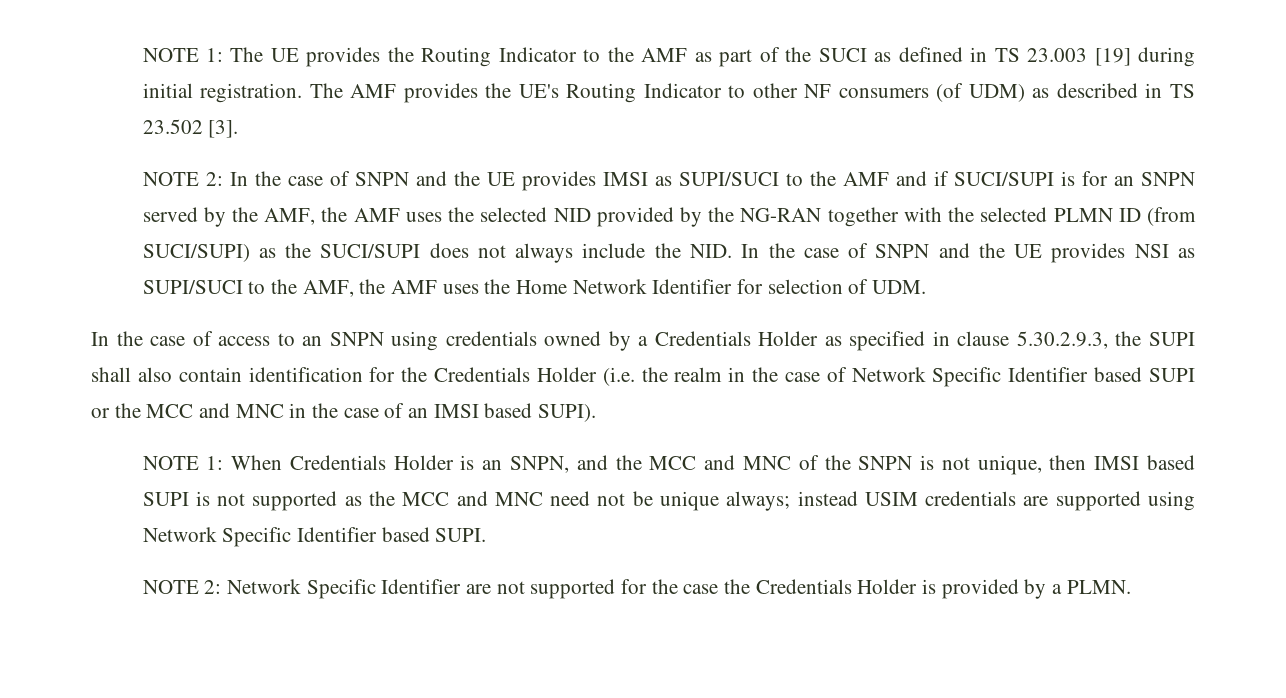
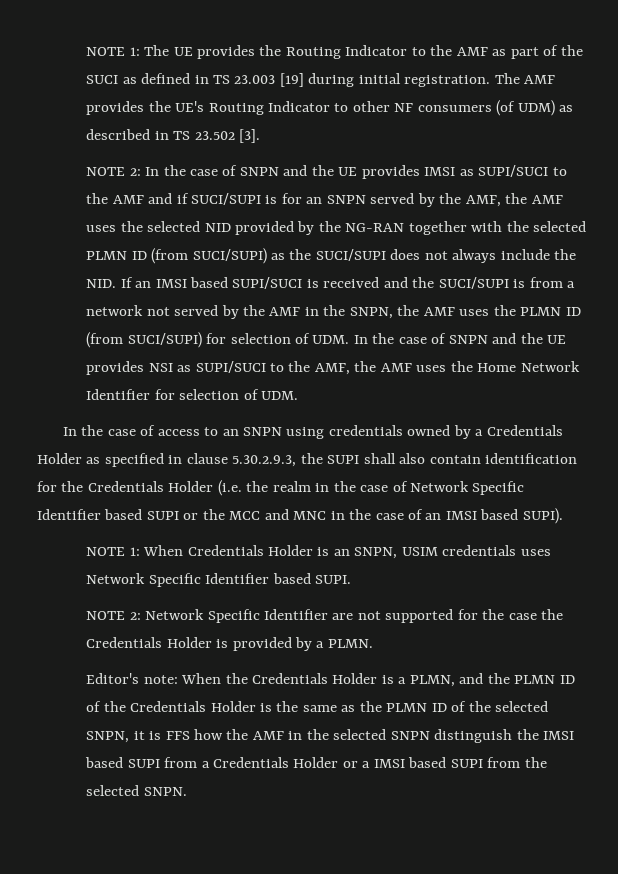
- In the case of SNPN and the UE provides IMSI as SUPI/SUCI to the AMF and if SUCI/SUPI is for an SNPN served by the AMF, the AMF uses the selected NID provided by the NG-RAN together with the selected PLMN ID (from SUCI/SUPI) as the SUCI/SUPI does not always include the NID. In the case of SNPN and the UE provides NSI as SUPI/SUCI to the AMF, the AMF uses the Home Network Identifier for selection of UDM.
+ In the case of SNPN and the UE provides IMSI as SUPI/SUCI to the AMF and if SUCI/SUPI is for an SNPN served by the AMF, the AMF uses the selected NID provided by the NG-RAN together with the selected PLMN ID (from SUCI/SUPI) as the SUCI/SUPI does not always include the NID. If an IMSI based SUPI/SUCI is received and the SUCI/SUPI is from a network not served by the AMF in the SNPN, the AMF uses the PLMN ID (from SUCI/SUPI) for selection of UDM. In the case of SNPN and the UE provides NSI as SUPI/SUCI to the AMF, the AMF uses the Home Network Identifier for selection of UDM.
- NOTE 1: When Credentials Holder is an SNPN, and the MCC and MNC of the SNPN is not unique, then IMSI based SUPI is not supported as the MCC and MNC need not be unique always; instead USIM credentials are supported using Network Specific Identifier based SUPI.
+ NOTE 1: When Credentials Holder is an SNPN, USIM credentials uses Network Specific Identifier based SUPI.
+ Editor's note: When the Credentials Holder is a PLMN, and the PLMN ID of the Credentials Holder is the same as the PLMN ID of the selected SNPN, it is FFS how the AMF in the selected SNPN distinguish the IMSI based SUPI from a Credentials Holder or a IMSI based SUPI from the selected SNPN.

